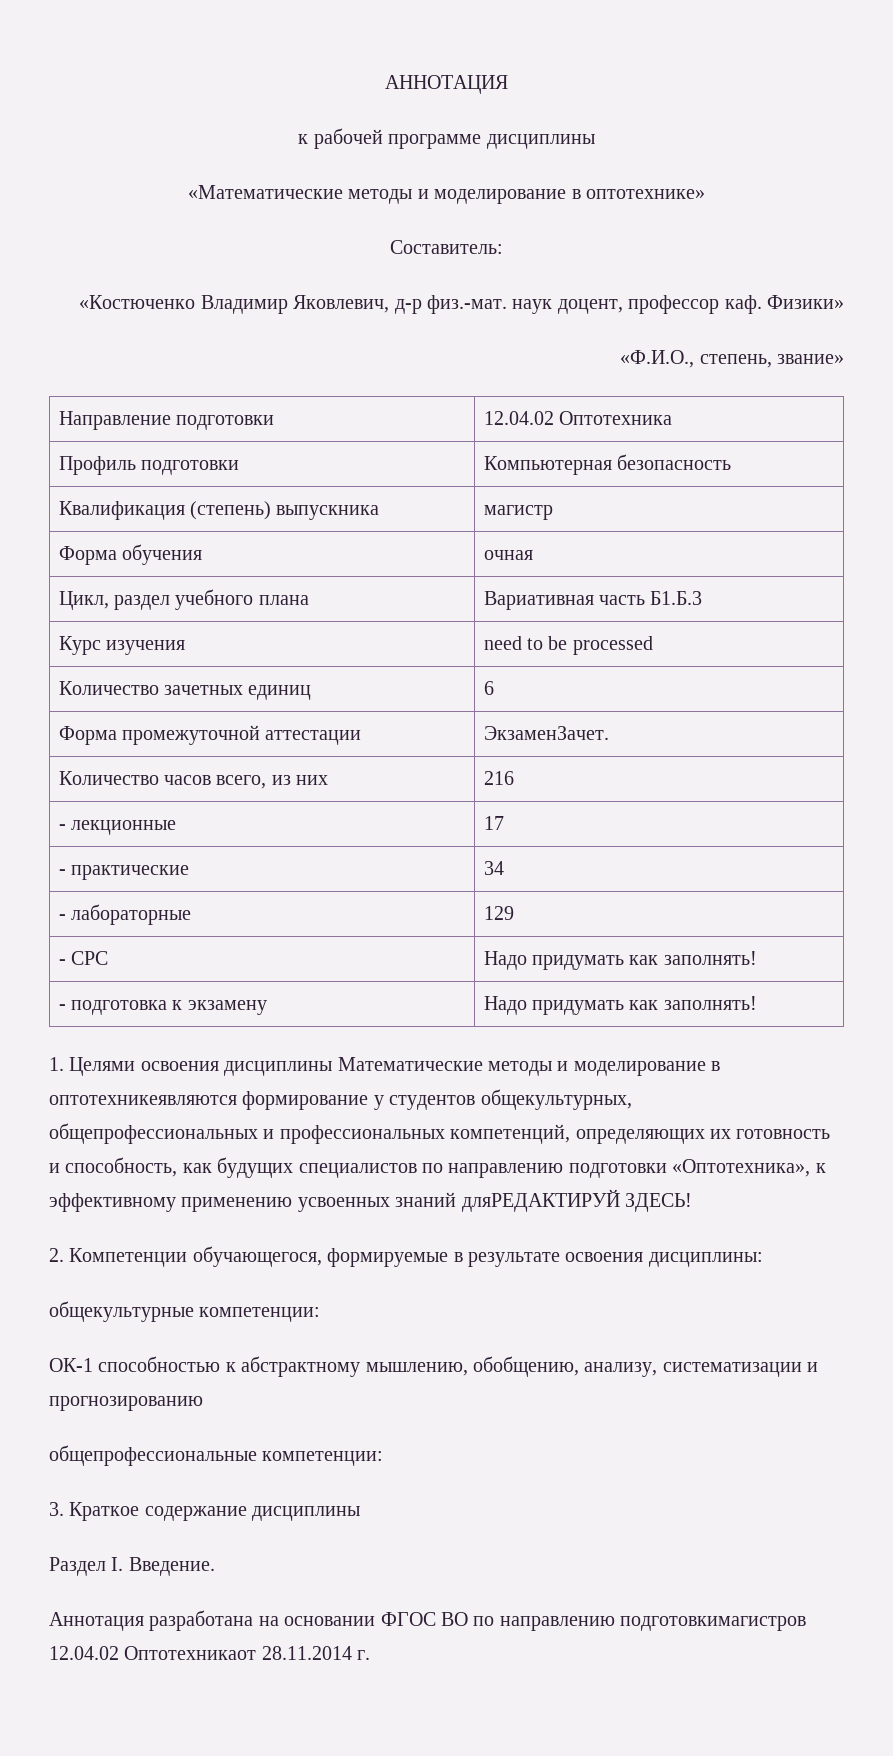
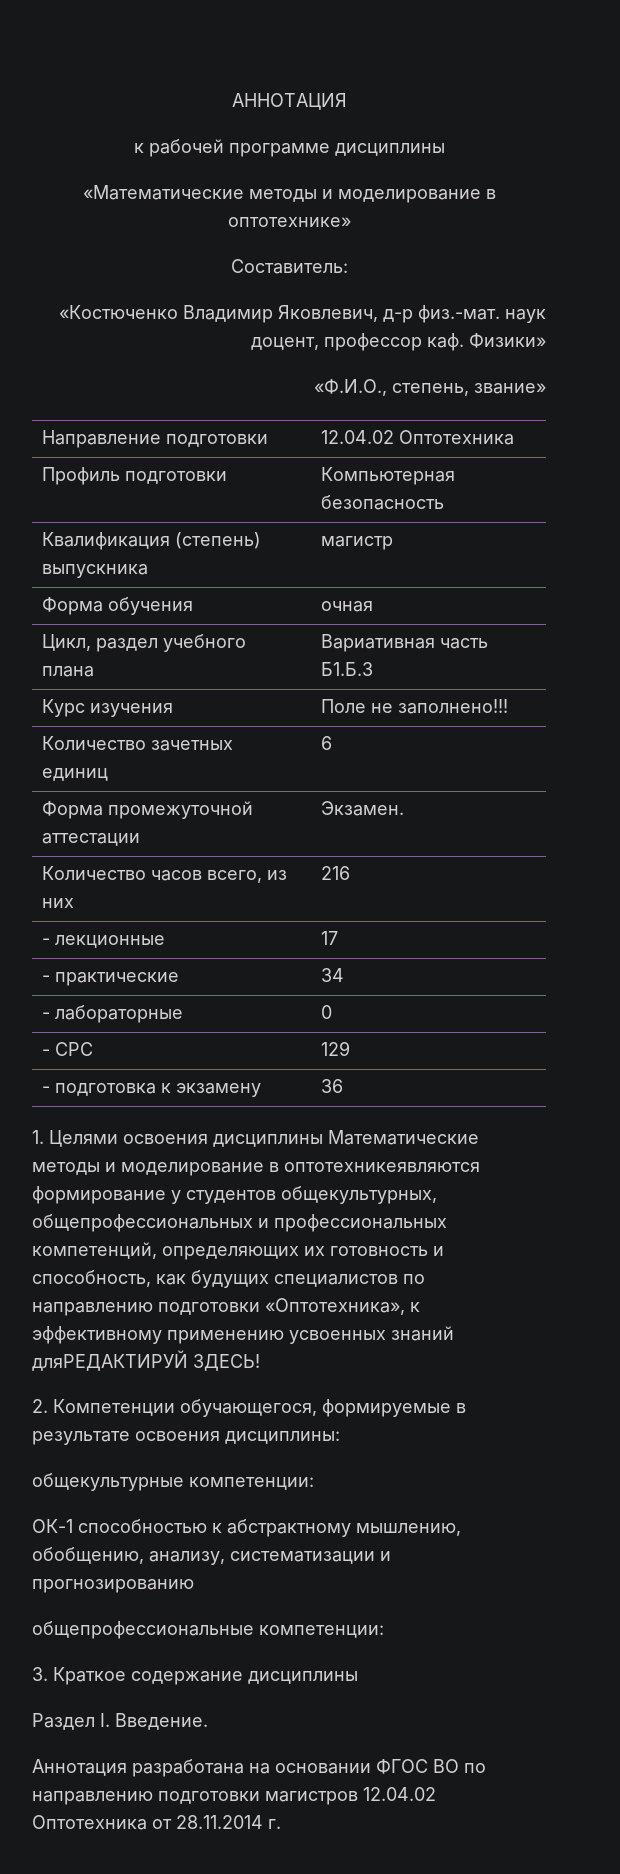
- Курс изучения | need to be processed
+ Курс изучения | Поле не заполнено!!!
- Форма промежуточной аттестации | ЭкзаменЗачет.
+ Форма промежуточной аттестации | Экзамен.
- - лабораторные | 129
+ - лабораторные | 0
- - СРС | Надо придумать как заполнять!
+ - СРС | 129
- - подготовка к экзамену | Надо придумать как заполнять!
+ - подготовка к экзамену | 36
- Аннотация разработана на основании ФГОС ВО по направлению подготовкимагистров 12.04.02 Оптотехникаот 28.11.2014 г.
+ Аннотация разработана на основании ФГОС ВО по направлению подготовки магистров 12.04.02 Оптотехника от 28.11.2014 г.

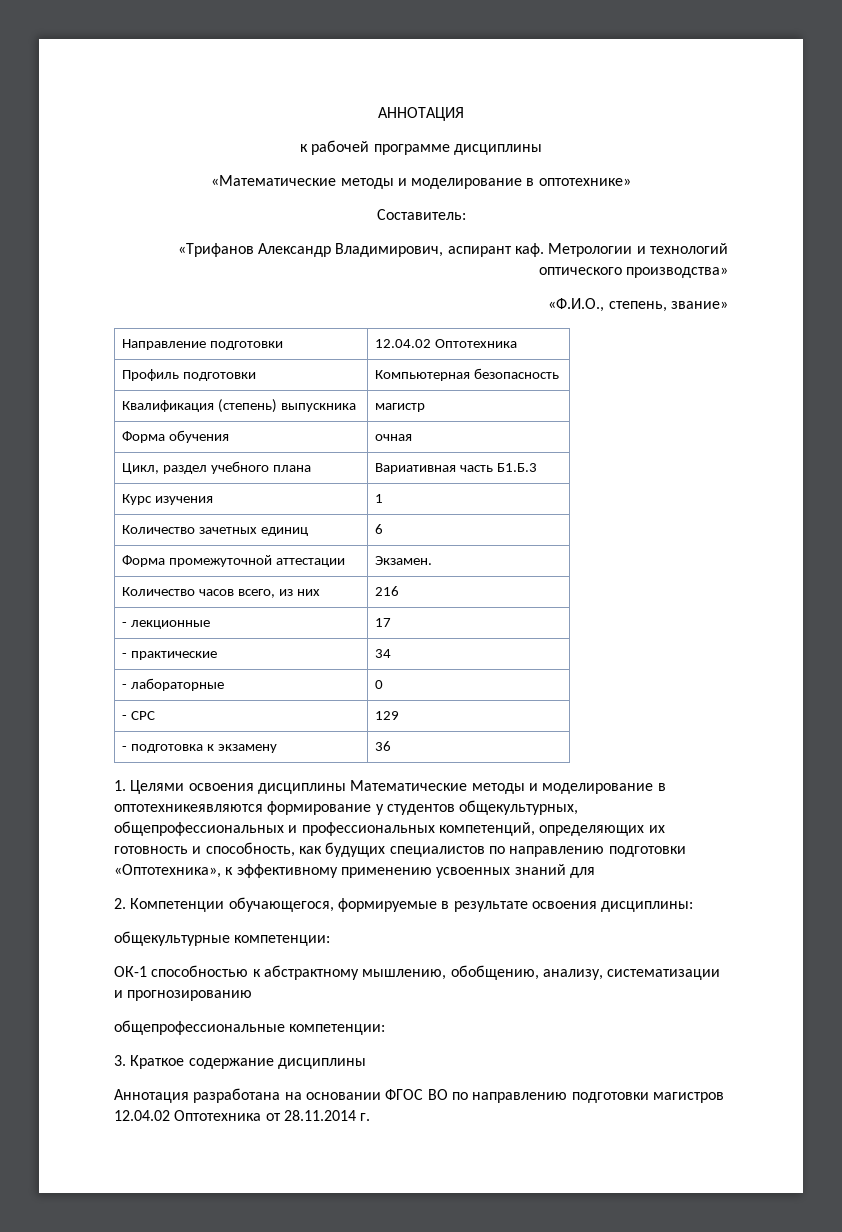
- «Костюченко Владимир Яковлевич, д-р физ.-мат. наук доцент, профессор каф. Физики»
+ «Трифанов Александр Владимирович, аспирант каф. Метрологии и технологий оптического производства»
- Курс изучения | Поле не заполнено!!!
+ Курс изучения | 1
- 1. Целями освоения дисциплины Математические методы и моделирование в оптотехникеявляются формирование у студентов общекультурных, общепрофессиональных и профессиональных компетенций, определяющих их готовность и способность, как будущих специалистов по направлению подготовки «Оптотехника», к эффективному применению усвоенных знаний дляРЕДАКТИРУЙ ЗДЕСЬ!
+ 1. Целями освоения дисциплины Математические методы и моделирование в оптотехникеявляются формирование у студентов общекультурных, общепрофессиональных и профессиональных компетенций, определяющих их готовность и способность, как будущих специалистов по направлению подготовки «Оптотехника», к эффективному применению усвоенных знаний для
- Раздел I. Введение.

